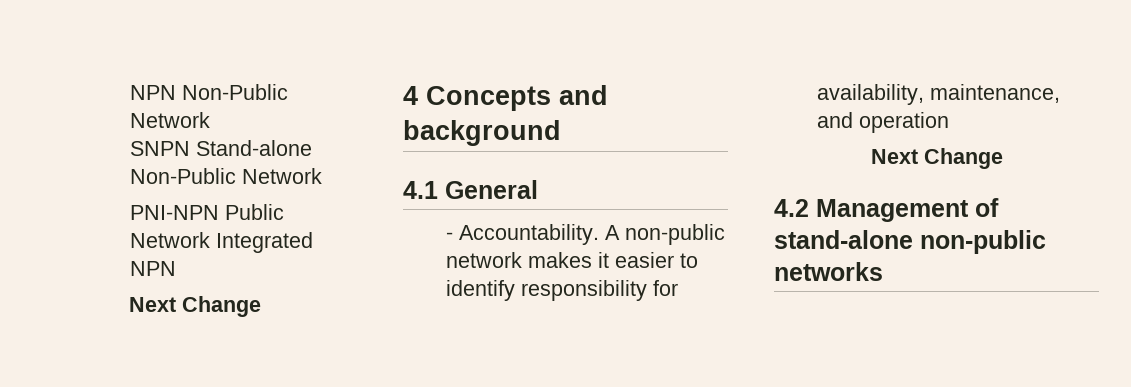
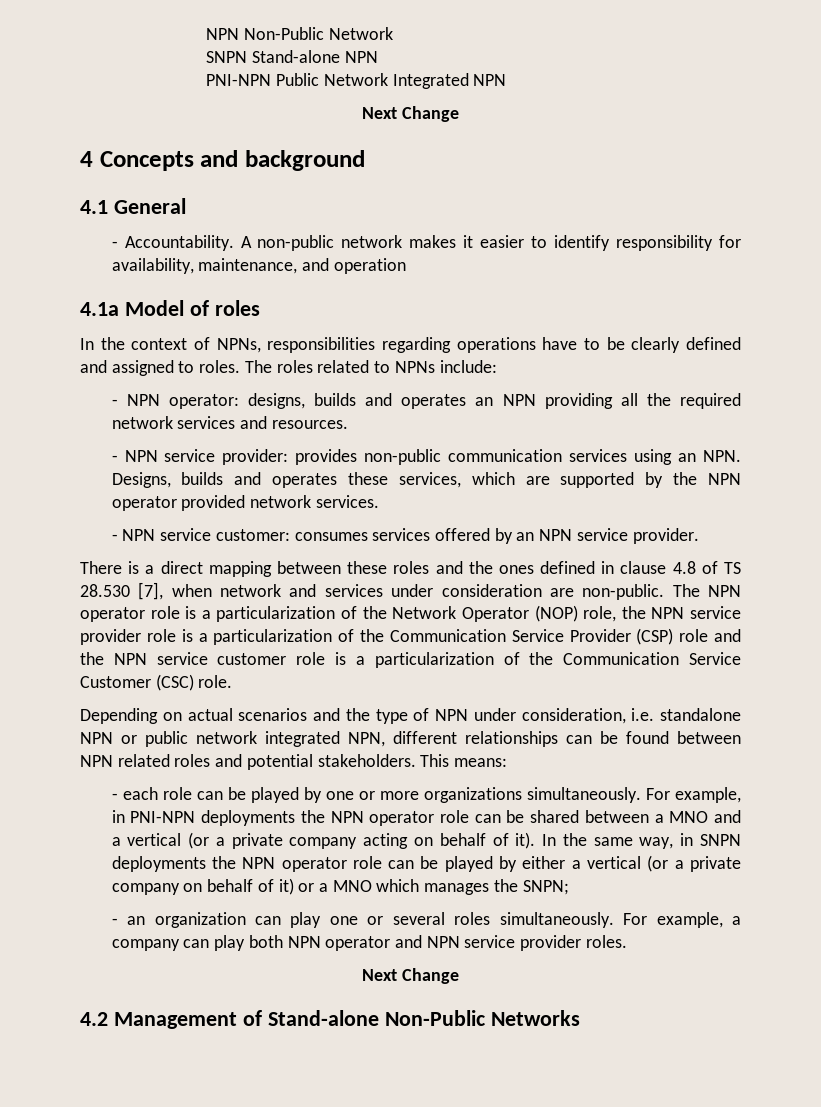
- SNPN Stand-alone Non-Public Network
+ SNPN Stand-alone NPN
+ 4.1a Model of roles
+ In the context of NPNs, responsibilities regarding operations have to be clearly defined and assigned to roles. The roles related to NPNs include:
+ - NPN operator: designs, builds and operates an NPN providing all the required network services and resources.
+ - NPN service provider: provides non-public communication services using an NPN. Designs, builds and operates these services, which are supported by the NPN operator provided network services.
+ - NPN service customer: consumes services offered by an NPN service provider.
+ There is a direct mapping between these roles and the ones defined in clause 4.8 of TS 28.530 [7], when network and services under consideration are non-public. The NPN operator role is a particularization of the Network Operator (NOP) role, the NPN service provider role is a particularization of the Communication Service Provider (CSP) role and the NPN service customer role is a particularization of the Communication Service Customer (CSC) role.
+ Depending on actual scenarios and the type of NPN under consideration, i.e. standalone NPN or public network integrated NPN, different relationships can be found between NPN related roles and potential stakeholders. This means:
+ - each role can be played by one or more organizations simultaneously. For example, in PNI-NPN deployments the NPN operator role can be shared between a MNO and a vertical (or a private company acting on behalf of it). In the same way, in SNPN deployments the NPN operator role can be played by either a vertical (or a private company on behalf of it) or a MNO which manages the SNPN;
+ - an organization can play one or several roles simultaneously. For example, a company can play both NPN operator and NPN service provider roles.
- 4.2 Management of stand-alone non-public networks
+ 4.2 Management of Stand-alone Non-Public Networks

